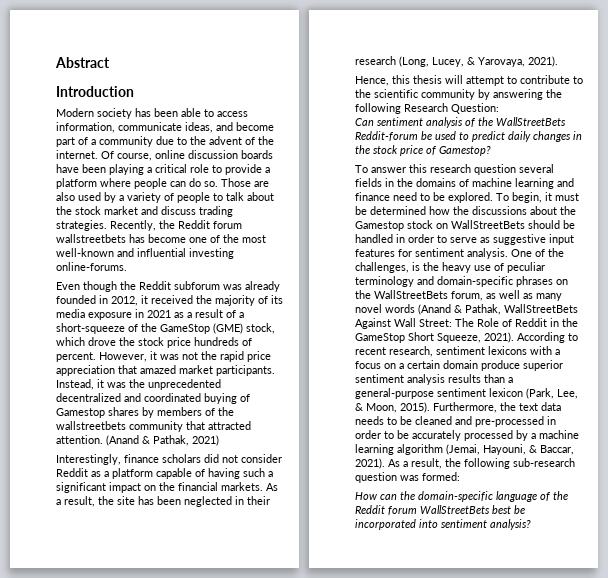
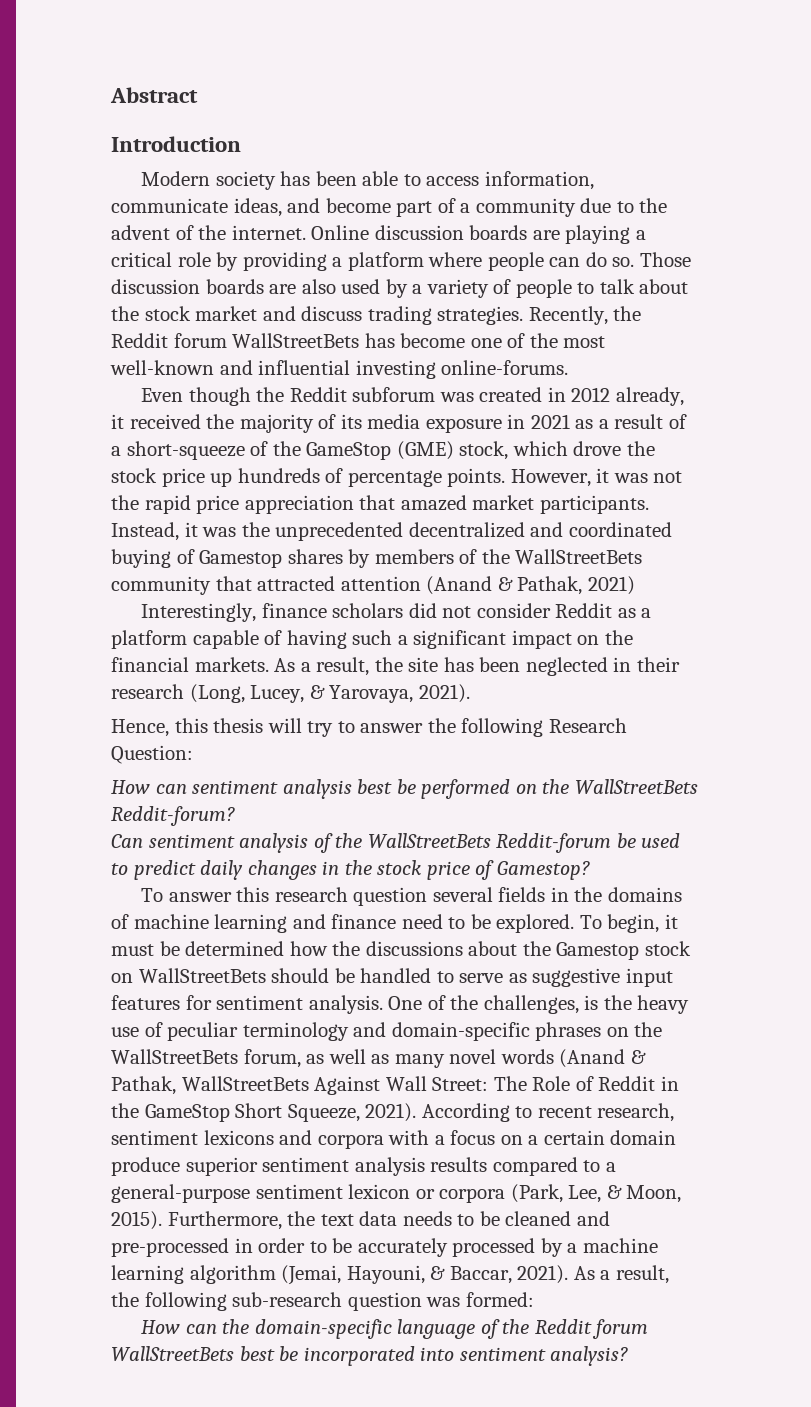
- Of course, online discussion boards have been playing a critical role to provide a platform where people can do so.
+ Online discussion boards are playing a critical role by providing a platform where people can do so.
- Those are also used by a variety of people to talk about the stock market and discuss trading strategies.
+ Those discussion boards are also used by a variety of people to talk about the stock market and discuss trading strategies.
- Recently, the Reddit forum wallstreetbets has become one of the most well-known and influential investing online-forums.
+ Recently, the Reddit forum WallStreetBets has become one of the most well-known and influential investing online-forums.
- Even though the Reddit subforum was already founded in 2012, it received the majority of its media exposure in 2021 as a result of a short-squeeze of the GameStop (GME) stock, which drove the stock price hundreds of percent.
+ Even though the Reddit subforum was created in 2012 already, it received the majority of its media exposure in 2021 as a result of a short-squeeze of the GameStop (GME) stock, which drove the stock price up hundreds of percentage points.
- Instead, it was the unprecedented decentralized and coordinated buying of Gamestop shares by members of the wallstreetbets community that attracted attention. (Anand & Pathak, 2021)
+ Instead, it was the unprecedented decentralized and coordinated buying of Gamestop shares by members of the WallStreetBets community that attracted attention (Anand & Pathak, 2021)
- Hence, this thesis will attempt to contribute to the scientific community by answering the following Research Question:
+ Hence, this thesis will try to answer the following Research Question:
+ How can sentiment analysis best be performed on the WallStreetBets Reddit-forum?
- To begin, it must be determined how the discussions about the Gamestop stock on WallStreetBets should be handled in order to serve as suggestive input features for sentiment analysis.
+ To begin, it must be determined how the discussions about the Gamestop stock on WallStreetBets should be handled to serve as suggestive input features for sentiment analysis.
- According to recent research, sentiment lexicons with a focus on a certain domain produce superior sentiment analysis results than a general-purpose sentiment lexicon (Park, Lee, & Moon, 2015).
+ According to recent research, sentiment lexicons and corpora with a focus on a certain domain produce superior sentiment analysis results compared to a general-purpose sentiment lexicon or corpora (Park, Lee, & Moon, 2015).

